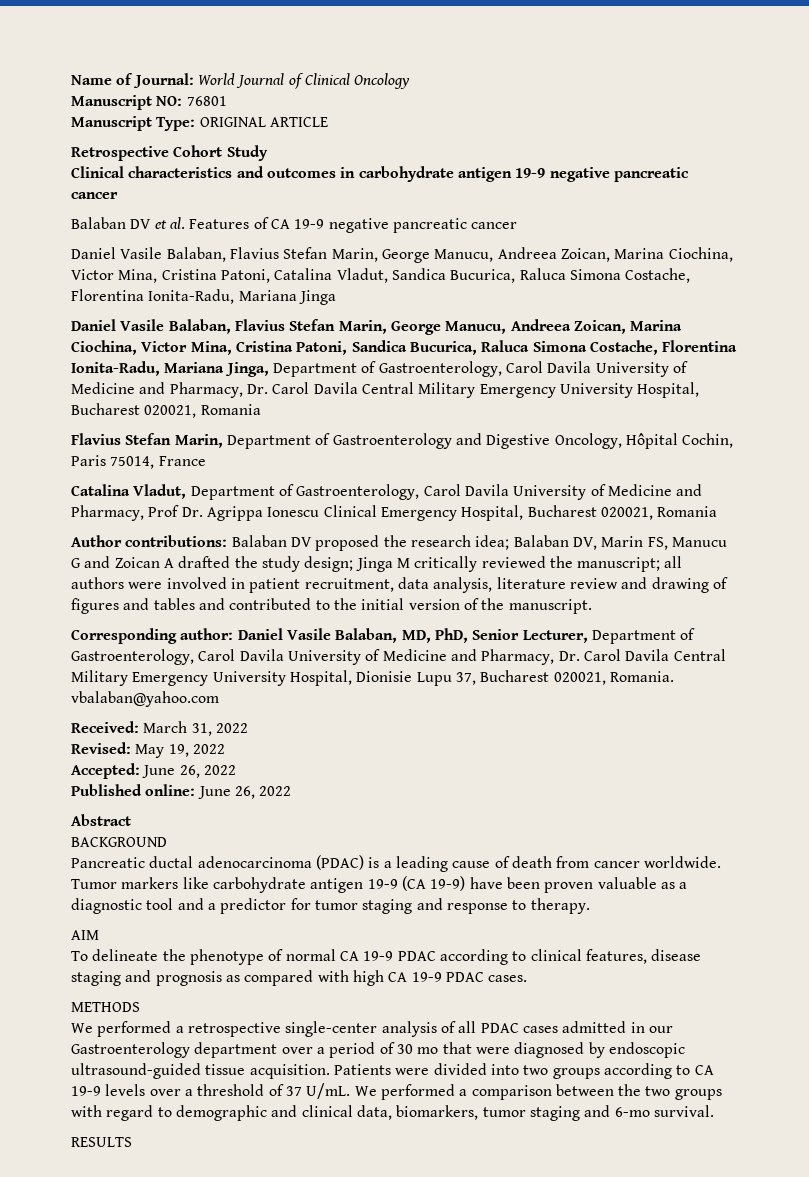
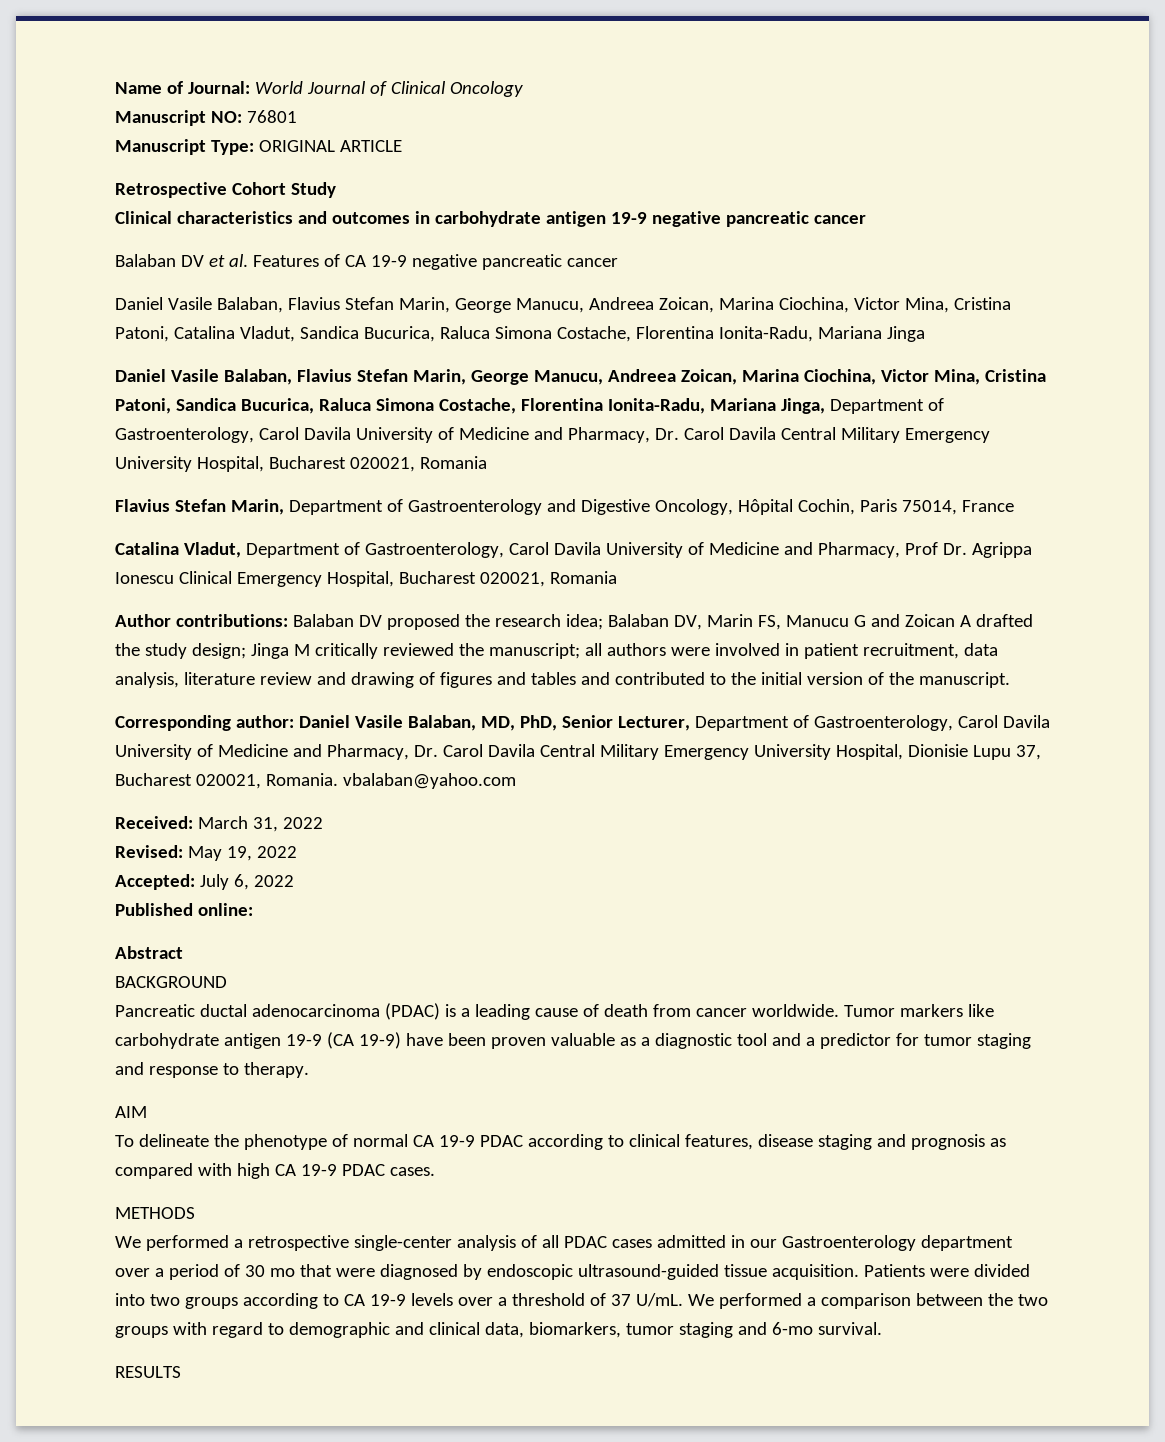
- Accepted: June 26, 2022
+ Accepted: July 6, 2022
- Published online: June 26, 2022
+ Published online:

